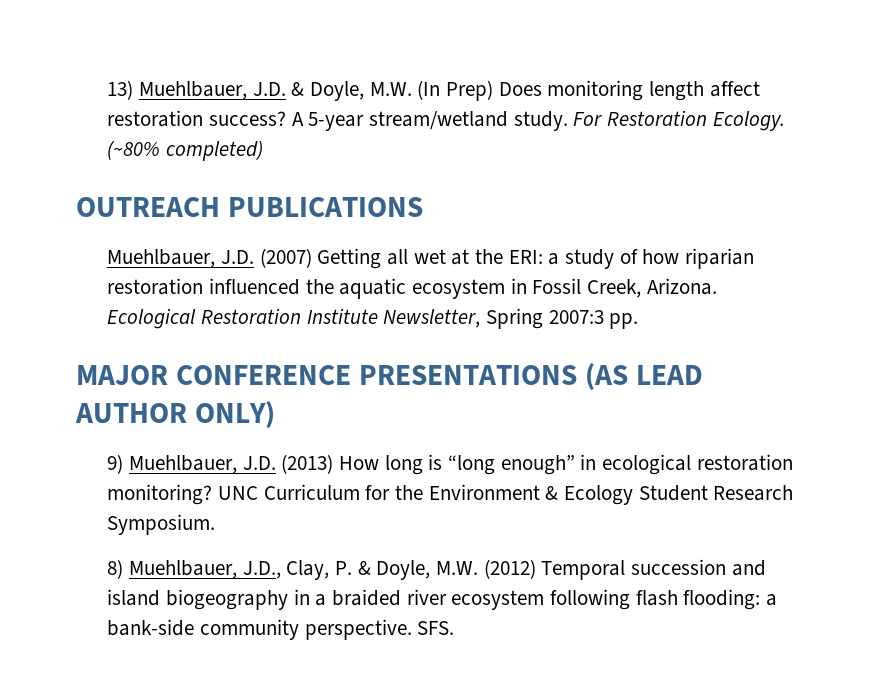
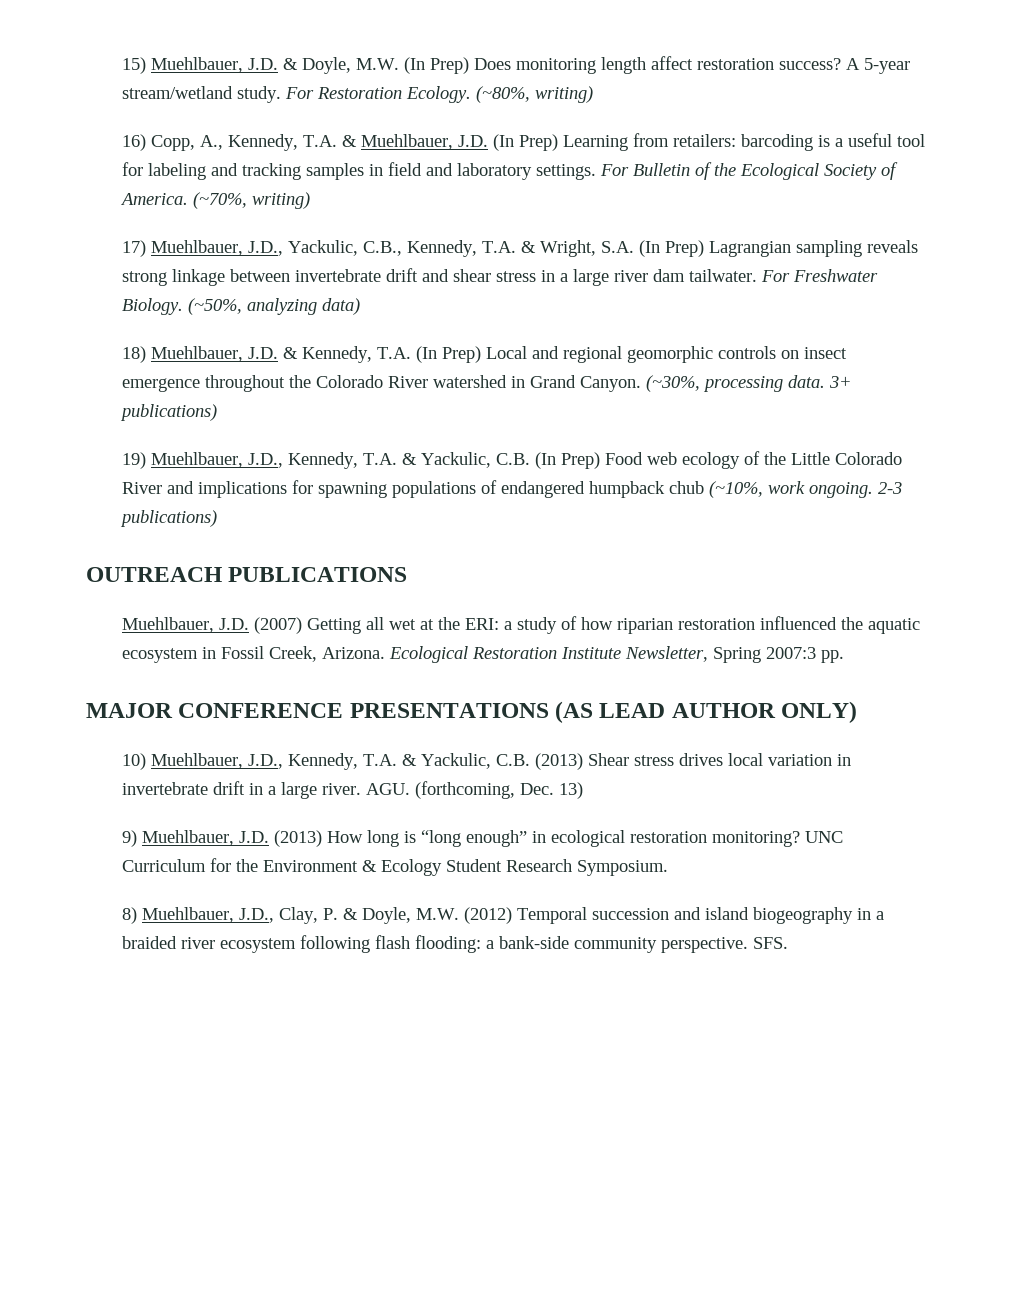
- 13) Muehlbauer, J.D. & Doyle, M.W. (In Prep) Does monitoring length affect restoration success?
+ 15) Muehlbauer, J.D. & Doyle, M.W. (In Prep) Does monitoring length affect restoration success?
- (~80% completed)
+ (~80%, writing)
+ 16) Copp, A., Kennedy, T.A. & Muehlbauer, J.D. (In Prep) Learning from retailers: barcoding is a useful tool for labeling and tracking samples in field and laboratory settings. For Bulletin of the Ecological Society of America. (~70%, writing)
+ 17) Muehlbauer, J.D., Yackulic, C.B., Kennedy, T.A. & Wright, S.A. (In Prep) Lagrangian sampling reveals strong linkage between invertebrate drift and shear stress in a large river dam tailwater. For Freshwater Biology. (~50%, analyzing data)
+ 18) Muehlbauer, J.D. & Kennedy, T.A. (In Prep) Local and regional geomorphic controls on insect emergence throughout the Colorado River watershed in Grand Canyon. (~30%, processing data. 3+ publications)
+ 19) Muehlbauer, J.D., Kennedy, T.A. & Yackulic, C.B. (In Prep) Food web ecology of the Little Colorado River and implications for spawning populations of endangered humpback chub (~10%, work ongoing. 2-3 publications)
+ 10) Muehlbauer, J.D., Kennedy, T.A. & Yackulic, C.B. (2013) Shear stress drives local variation in invertebrate drift in a large river. AGU. (forthcoming, Dec. 13)

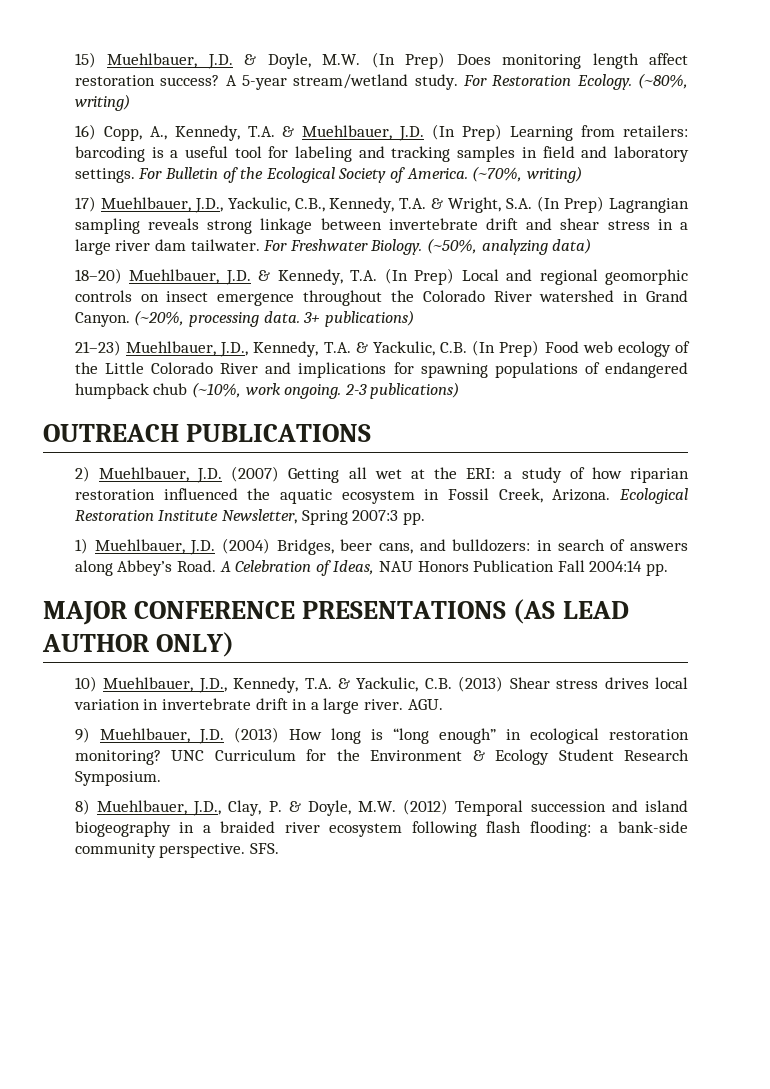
- 18) Muehlbauer, J.D. & Kennedy, T.A. (In Prep) Local and regional geomorphic controls on insect emergence throughout the Colorado River watershed in Grand Canyon.
+ 18–20) Muehlbauer, J.D. & Kennedy, T.A. (In Prep) Local and regional geomorphic controls on insect emergence throughout the Colorado River watershed in Grand Canyon.
- (~30%, processing data.
+ (~20%, processing data.
- 19) Muehlbauer, J.D., Kennedy, T.A. & Yackulic, C.B. (In Prep) Food web ecology of the Little Colorado River and implications for spawning populations of endangered humpback chub (~10%, work ongoing.
+ 21–23) Muehlbauer, J.D., Kennedy, T.A. & Yackulic, C.B. (In Prep) Food web ecology of the Little Colorado River and implications for spawning populations of endangered humpback chub (~10%, work ongoing.
- Muehlbauer, J.D. (2007) Getting all wet at the ERI: a study of how riparian restoration influenced the aquatic ecosystem in Fossil Creek, Arizona.
+ 2) Muehlbauer, J.D. (2007) Getting all wet at the ERI: a study of how riparian restoration influenced the aquatic ecosystem in Fossil Creek, Arizona.
+ 1) Muehlbauer, J.D. (2004) Bridges, beer cans, and bulldozers: in search of answers along Abbey’s Road. A Celebration of Ideas, NAU Honors Publication Fall 2004:14 pp.
- AGU. (forthcoming, Dec. 13)
+ AGU.

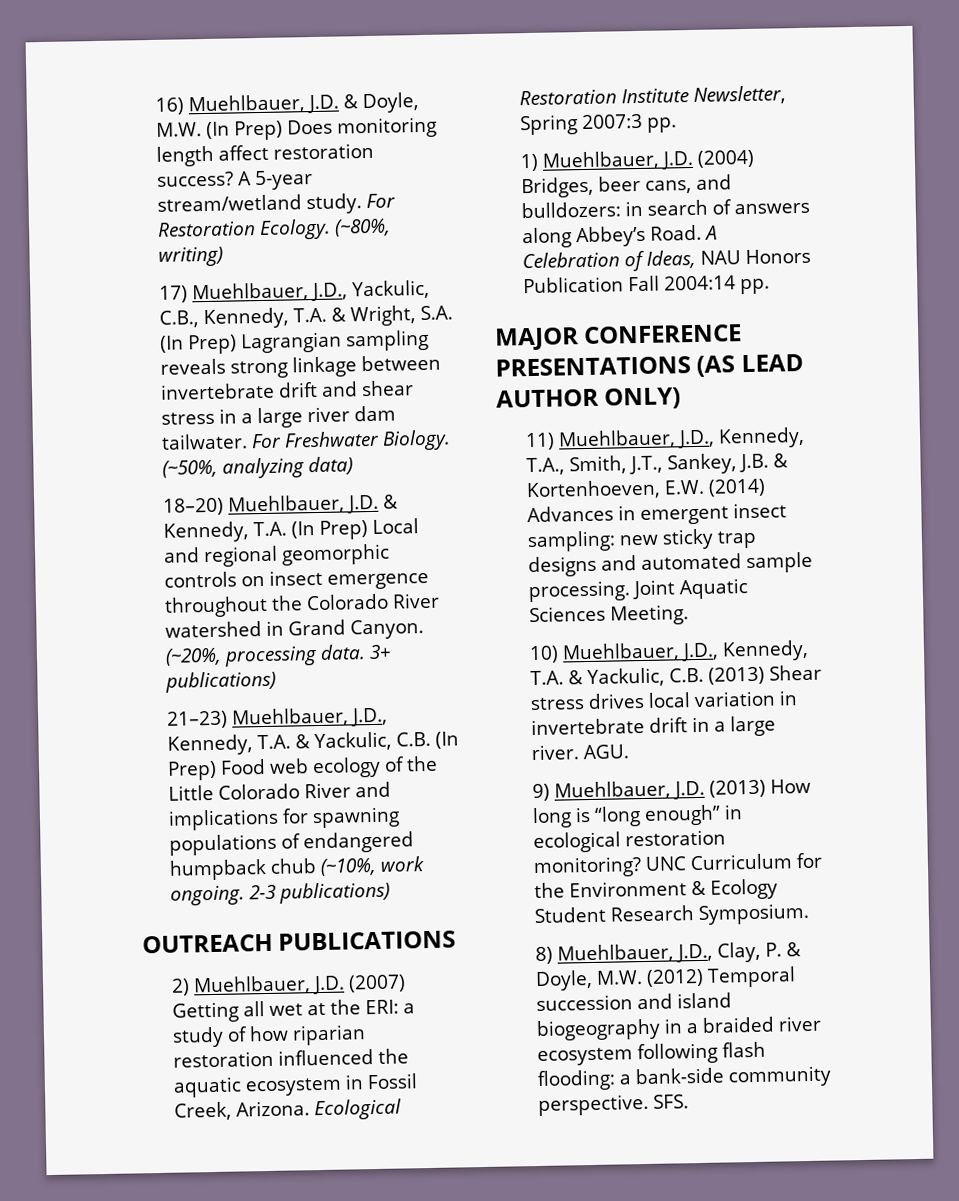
- 15) Muehlbauer, J.D. & Doyle, M.W. (In Prep) Does monitoring length affect restoration success?
+ 16) Muehlbauer, J.D. & Doyle, M.W. (In Prep) Does monitoring length affect restoration success?
- 16) Copp, A., Kennedy, T.A. & Muehlbauer, J.D. (In Prep) Learning from retailers: barcoding is a useful tool for labeling and tracking samples in field and laboratory settings. For Bulletin of the Ecological Society of America. (~70%, writing)
+ 11) Muehlbauer, J.D., Kennedy, T.A., Smith, J.T., Sankey, J.B. & Kortenhoeven, E.W. (2014) Advances in emergent insect sampling: new sticky trap designs and automated sample processing. Joint Aquatic Sciences Meeting.

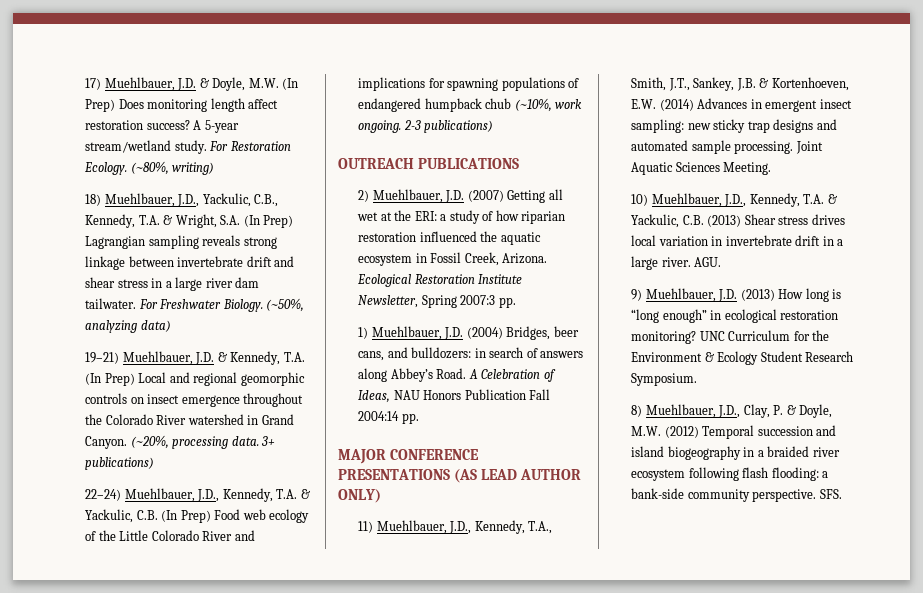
- 16) Muehlbauer, J.D. & Doyle, M.W. (In Prep) Does monitoring length affect restoration success?
+ 17) Muehlbauer, J.D. & Doyle, M.W. (In Prep) Does monitoring length affect restoration success?
- 17) Muehlbauer, J.D., Yackulic, C.B., Kennedy, T.A. & Wright, S.A. (In Prep) Lagrangian sampling reveals strong linkage between invertebrate drift and shear stress in a large river dam tailwater.
+ 18) Muehlbauer, J.D., Yackulic, C.B., Kennedy, T.A. & Wright, S.A. (In Prep) Lagrangian sampling reveals strong linkage between invertebrate drift and shear stress in a large river dam tailwater.
- 18–20) Muehlbauer, J.D. & Kennedy, T.A. (In Prep) Local and regional geomorphic controls on insect emergence throughout the Colorado River watershed in Grand Canyon.
+ 19–21) Muehlbauer, J.D. & Kennedy, T.A. (In Prep) Local and regional geomorphic controls on insect emergence throughout the Colorado River watershed in Grand Canyon.
- 21–23) Muehlbauer, J.D., Kennedy, T.A. & Yackulic, C.B. (In Prep) Food web ecology of the Little Colorado River and implications for spawning populations of endangered humpback chub (~10%, work ongoing.
+ 22–24) Muehlbauer, J.D., Kennedy, T.A. & Yackulic, C.B. (In Prep) Food web ecology of the Little Colorado River and implications for spawning populations of endangered humpback chub (~10%, work ongoing.

